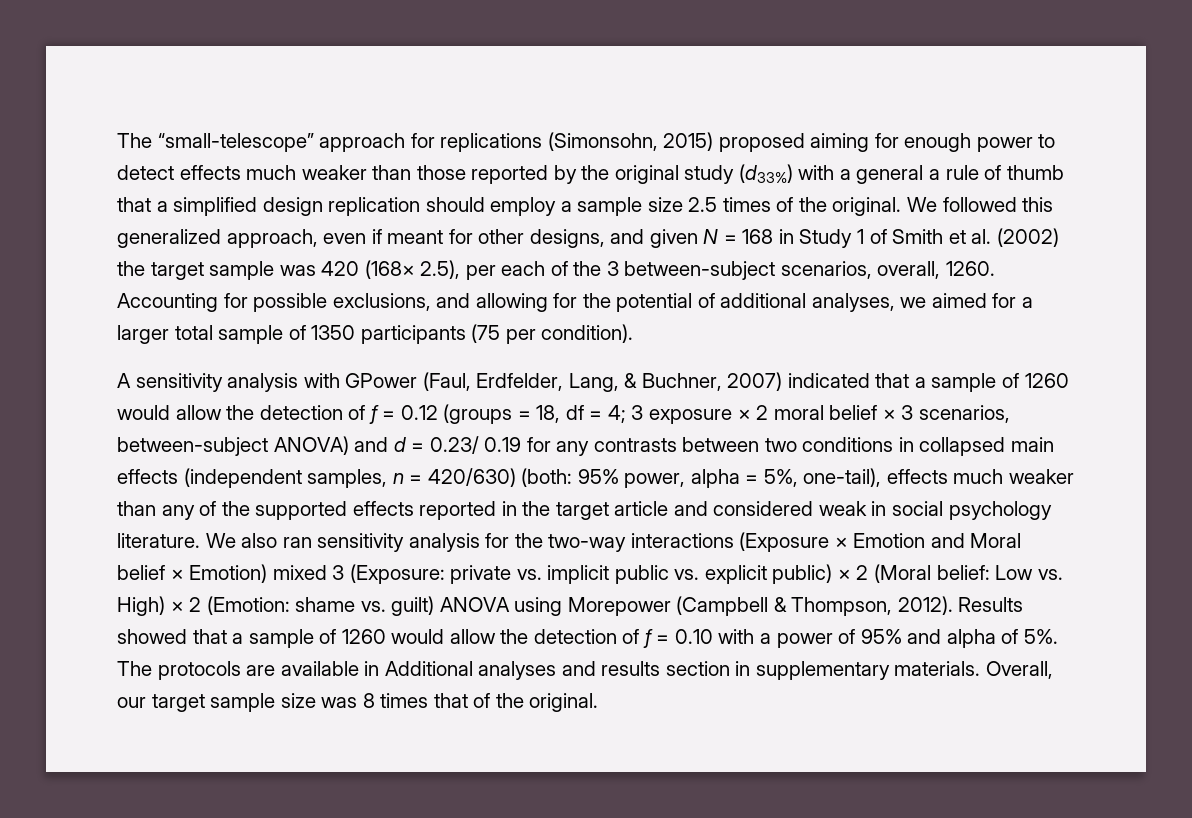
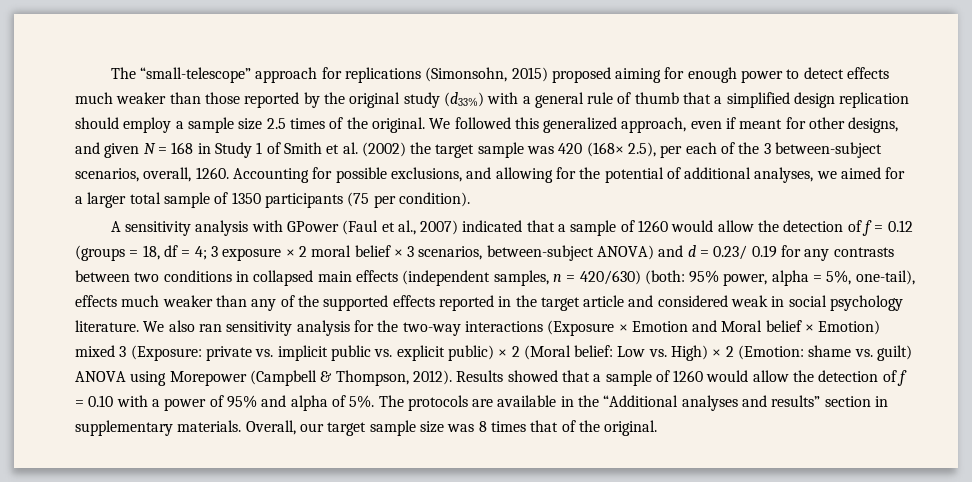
- The “small-telescope” approach for replications (Simonsohn, 2015) proposed aiming for enough power to detect effects much weaker than those reported by the original study (d33%) with a general a rule of thumb that a simplified design replication should employ a sample size 2.5 times of the original.
+ The “small-telescope” approach for replications (Simonsohn, 2015) proposed aiming for enough power to detect effects much weaker than those reported by the original study (d33%) with a general rule of thumb that a simplified design replication should employ a sample size 2.5 times of the original.
- A sensitivity analysis with GPower (Faul, Erdfelder, Lang, & Buchner, 2007) indicated that a sample of 1260 would allow the detection of f = 0.12 (groups = 18, df = 4;
+ A sensitivity analysis with GPower (Faul et al., 2007) indicated that a sample of 1260 would allow the detection of f = 0.12 (groups = 18, df = 4;
- The protocols are available in Additional analyses and results section in supplementary materials.
+ The protocols are available in the “Additional analyses and results” section in supplementary materials.

